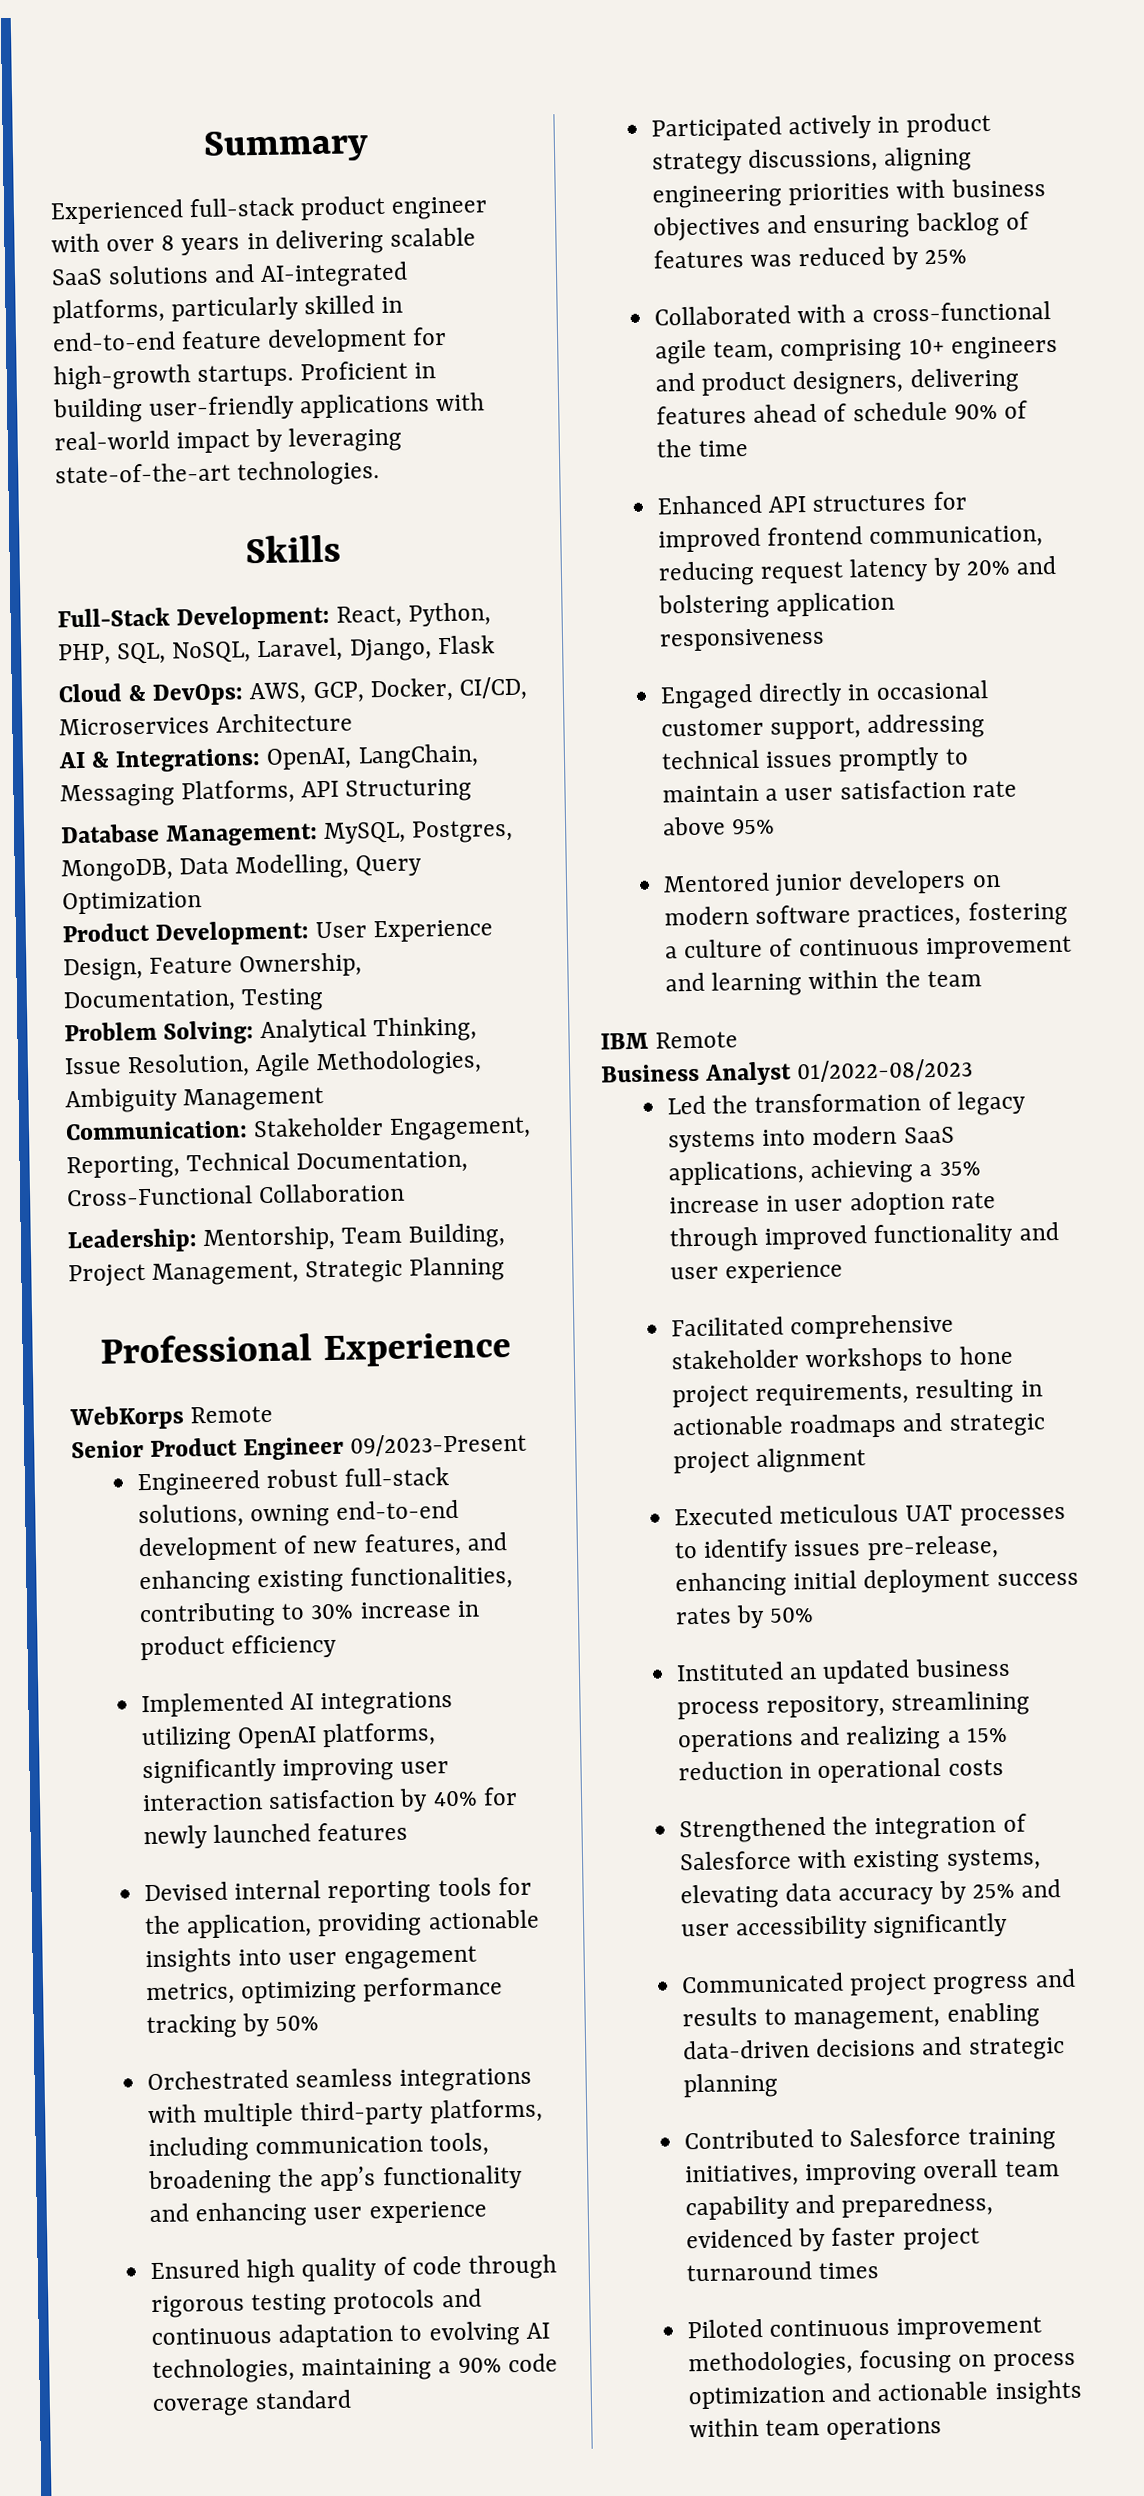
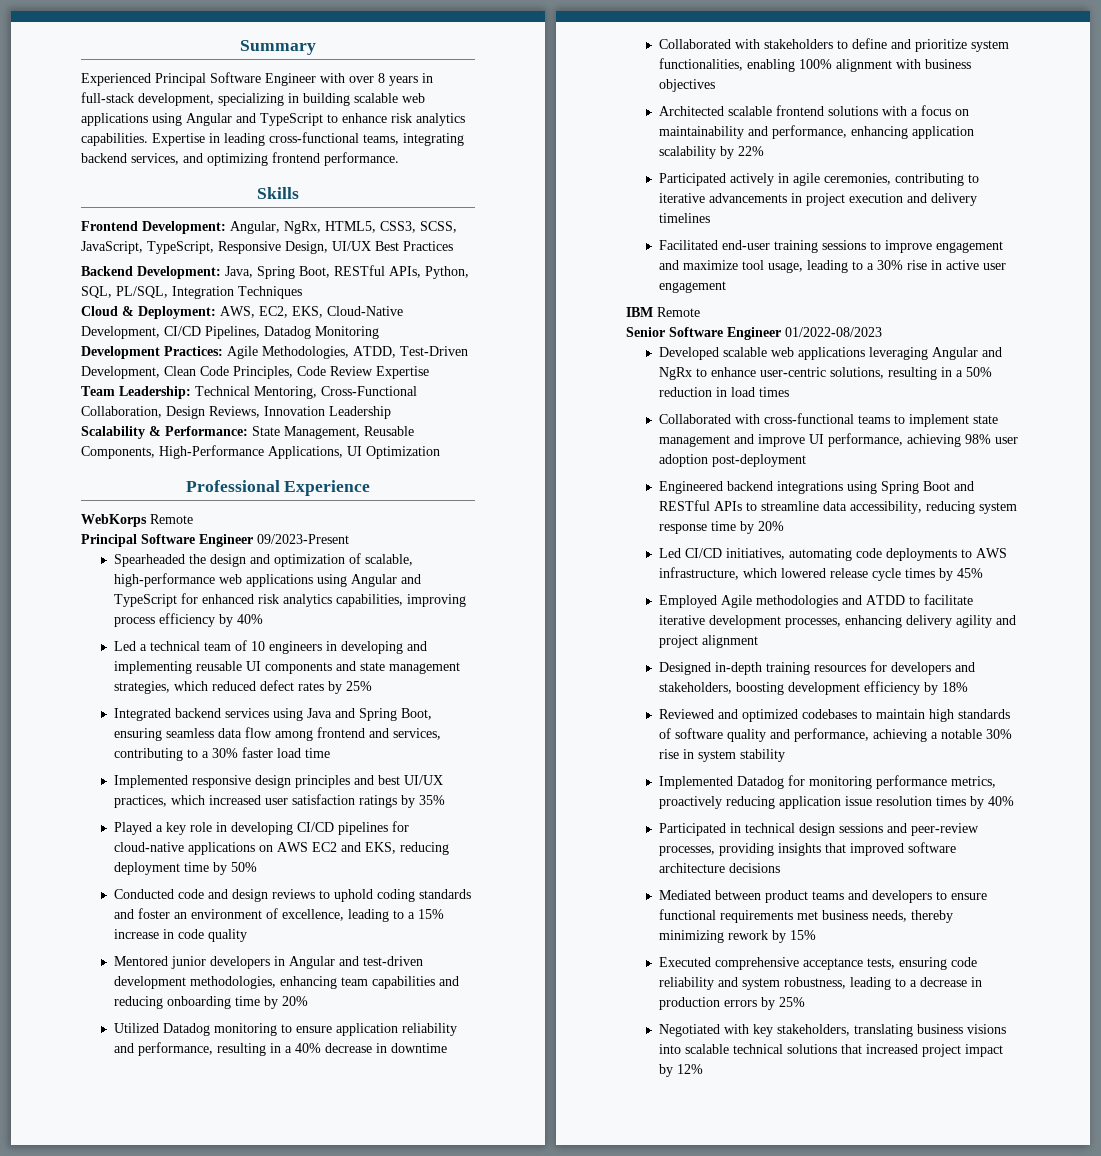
- Experienced full-stack product engineer with over 8 years in delivering scalable SaaS solutions and AI-integrated platforms, particularly skilled in end-to-end feature development for high-growth startups. Proficient in building user-friendly applications with real-world impact by leveraging state-of-the-art technologies.
+ Experienced Principal Software Engineer with over 8 years in full-stack development, specializing in building scalable web applications using Angular and TypeScript to enhance risk analytics capabilities. Expertise in leading cross-functional teams, integrating backend services, and optimizing frontend performance.
  Skills
- Full-Stack Development: React, Python, PHP, SQL, NoSQL, Laravel, Django, Flask
- Cloud & DevOps: AWS, GCP, Docker, CI/CD, Microservices Architecture
- AI & Integrations: OpenAI, LangChain, Messaging Platforms, API Structuring
- Database Management: MySQL, Postgres, MongoDB, Data Modelling, Query Optimization
- Product Development: User Experience Design, Feature Ownership, Documentation, Testing
- Problem Solving: Analytical Thinking, Issue Resolution, Agile Methodologies, Ambiguity Management
- Communication: Stakeholder Engagement, Reporting, Technical Documentation, Cross-Functional Collaboration
- Leadership: Mentorship, Team Building, Project Management, Strategic Planning
+ Frontend Development: Angular, NgRx, HTML5, CSS3, SCSS, JavaScript, TypeScript, Responsive Design, UI/UX Best Practices
+ Backend Development: Java, Spring Boot, RESTful APIs, Python, SQL, PL/SQL, Integration Techniques
+ Cloud & Deployment: AWS, EC2, EKS, Cloud-Native Development, CI/CD Pipelines, Datadog Monitoring
+ Development Practices: Agile Methodologies, ATDD, Test-Driven Development, Clean Code Principles, Code Review Expertise
+ Team Leadership: Technical Mentoring, Cross-Functional Collaboration, Design Reviews, Innovation Leadership
+ Scalability & Performance: State Management, Reusable Components, High-Performance Applications, UI Optimization
- Senior Product Engineer 09/2023-Present
+ Principal Software Engineer 09/2023-Present
- Engineered robust full-stack solutions, owning end-to-end development of new features, and enhancing existing functionalities, contributing to 30% increase in product efficiency
- Implemented AI integrations utilizing OpenAI platforms, significantly improving user interaction satisfaction by 40% for newly launched features
- Devised internal reporting tools for the application, providing actionable insights into user engagement metrics, optimizing performance tracking by 50%
- Orchestrated seamless integrations with multiple third-party platforms, including communication tools, broadening the app’s functionality and enhancing user experience
- Ensured high quality of code through rigorous testing protocols and continuous adaptation to evolving AI technologies, maintaining a 90% code coverage standard
- Participated actively in product strategy discussions, aligning engineering priorities with business objectives and ensuring backlog of features was reduced by 25%
- Collaborated with a cross-functional agile team, comprising 10+ engineers and product designers, delivering features ahead of schedule 90% of the time
- Enhanced API structures for improved frontend communication, reducing request latency by 20% and bolstering application responsiveness
- Engaged directly in occasional customer support, addressing technical issues promptly to maintain a user satisfaction rate above 95%
- Mentored junior developers on modern software practices, fostering a culture of continuous improvement and learning within the team
+ Spearheaded the design and optimization of scalable, high-performance web applications using Angular and TypeScript for enhanced risk analytics capabilities, improving process efficiency by 40%
+ Led a technical team of 10 engineers in developing and implementing reusable UI components and state management strategies, which reduced defect rates by 25%
+ Integrated backend services using Java and Spring Boot, ensuring seamless data flow among frontend and services, contributing to a 30% faster load time
+ Implemented responsive design principles and best UI/UX practices, which increased user satisfaction ratings by 35%
+ Played a key role in developing CI/CD pipelines for cloud-native applications on AWS EC2 and EKS, reducing deployment time by 50%
+ Conducted code and design reviews to uphold coding standards and foster an environment of excellence, leading to a 15% increase in code quality
+ Mentored junior developers in Angular and test-driven development methodologies, enhancing team capabilities and reducing onboarding time by 20%
+ Utilized Datadog monitoring to ensure application reliability and performance, resulting in a 40% decrease in downtime
+ Collaborated with stakeholders to define and prioritize system functionalities, enabling 100% alignment with business objectives
+ Architected scalable frontend solutions with a focus on maintainability and performance, enhancing application scalability by 22%
+ Participated actively in agile ceremonies, contributing to iterative advancements in project execution and delivery timelines
+ Facilitated end-user training sessions to improve engagement and maximize tool usage, leading to a 30% rise in active user engagement
  IBM Remote
- Business Analyst 01/2022-08/2023
- Led the transformation of legacy systems into modern SaaS applications, achieving a 35% increase in user adoption rate through improved functionality and user experience
- Facilitated comprehensive stakeholder workshops to hone project requirements, resulting in actionable roadmaps and strategic project alignment
- Executed meticulous UAT processes to identify issues pre-release, enhancing initial deployment success rates by 50%
- Instituted an updated business process repository, streamlining operations and realizing a 15% reduction in operational costs
- Strengthened the integration of Salesforce with existing systems, elevating data accuracy by 25% and user accessibility significantly
- Communicated project progress and results to management, enabling data-driven decisions and strategic planning
- Contributed to Salesforce training initiatives, improving overall team capability and preparedness, evidenced by faster project turnaround times
- Piloted continuous improvement methodologies, focusing on process optimization and actionable insights within team operations
+ Senior Software Engineer 01/2022-08/2023
+ Developed scalable web applications leveraging Angular and NgRx to enhance user-centric solutions, resulting in a 50% reduction in load times
+ Collaborated with cross-functional teams to implement state management and improve UI performance, achieving 98% user adoption post-deployment
+ Engineered backend integrations using Spring Boot and RESTful APIs to streamline data accessibility, reducing system response time by 20%
+ Led CI/CD initiatives, automating code deployments to AWS infrastructure, which lowered release cycle times by 45%
+ Employed Agile methodologies and ATDD to facilitate iterative development processes, enhancing delivery agility and project alignment
+ Designed in-depth training resources for developers and stakeholders, boosting development efficiency by 18%
+ Reviewed and optimized codebases to maintain high standards of software quality and performance, achieving a notable 30% rise in system stability
+ Implemented Datadog for monitoring performance metrics, proactively reducing application issue resolution times by 40%
+ Participated in technical design sessions and peer-review processes, providing insights that improved software architecture decisions
+ Mediated between product teams and developers to ensure functional requirements met business needs, thereby minimizing rework by 15%
+ Executed comprehensive acceptance tests, ensuring code reliability and system robustness, leading to a decrease in production errors by 25%
+ Negotiated with key stakeholders, translating business visions into scalable technical solutions that increased project impact by 12%

